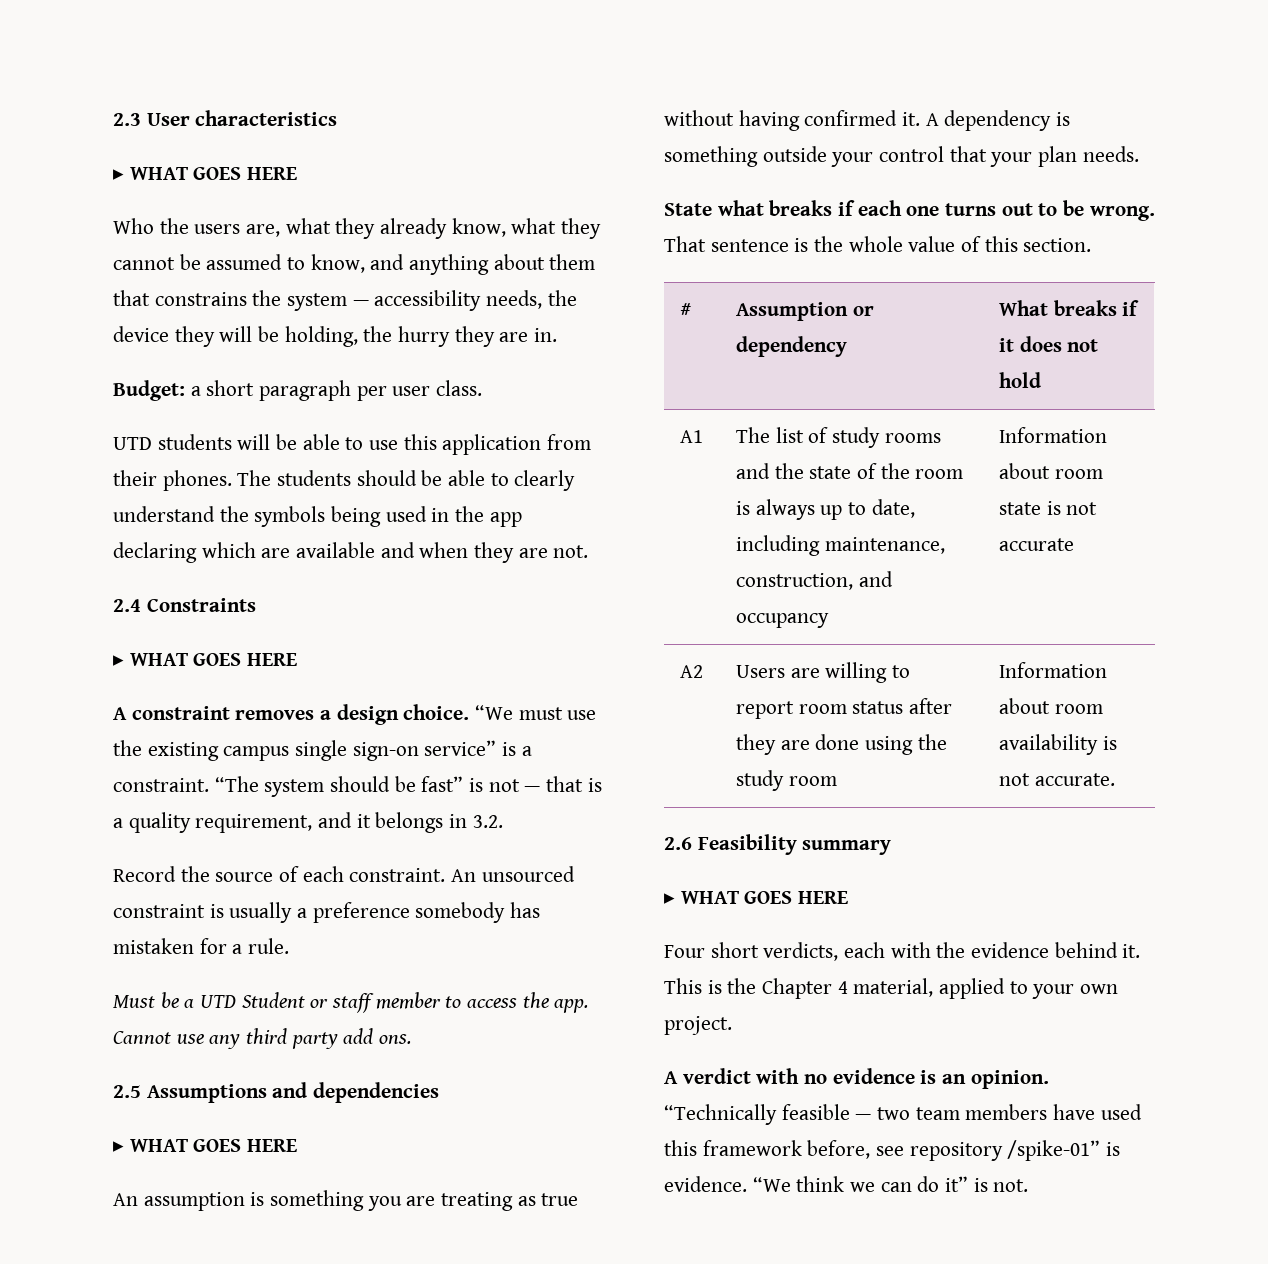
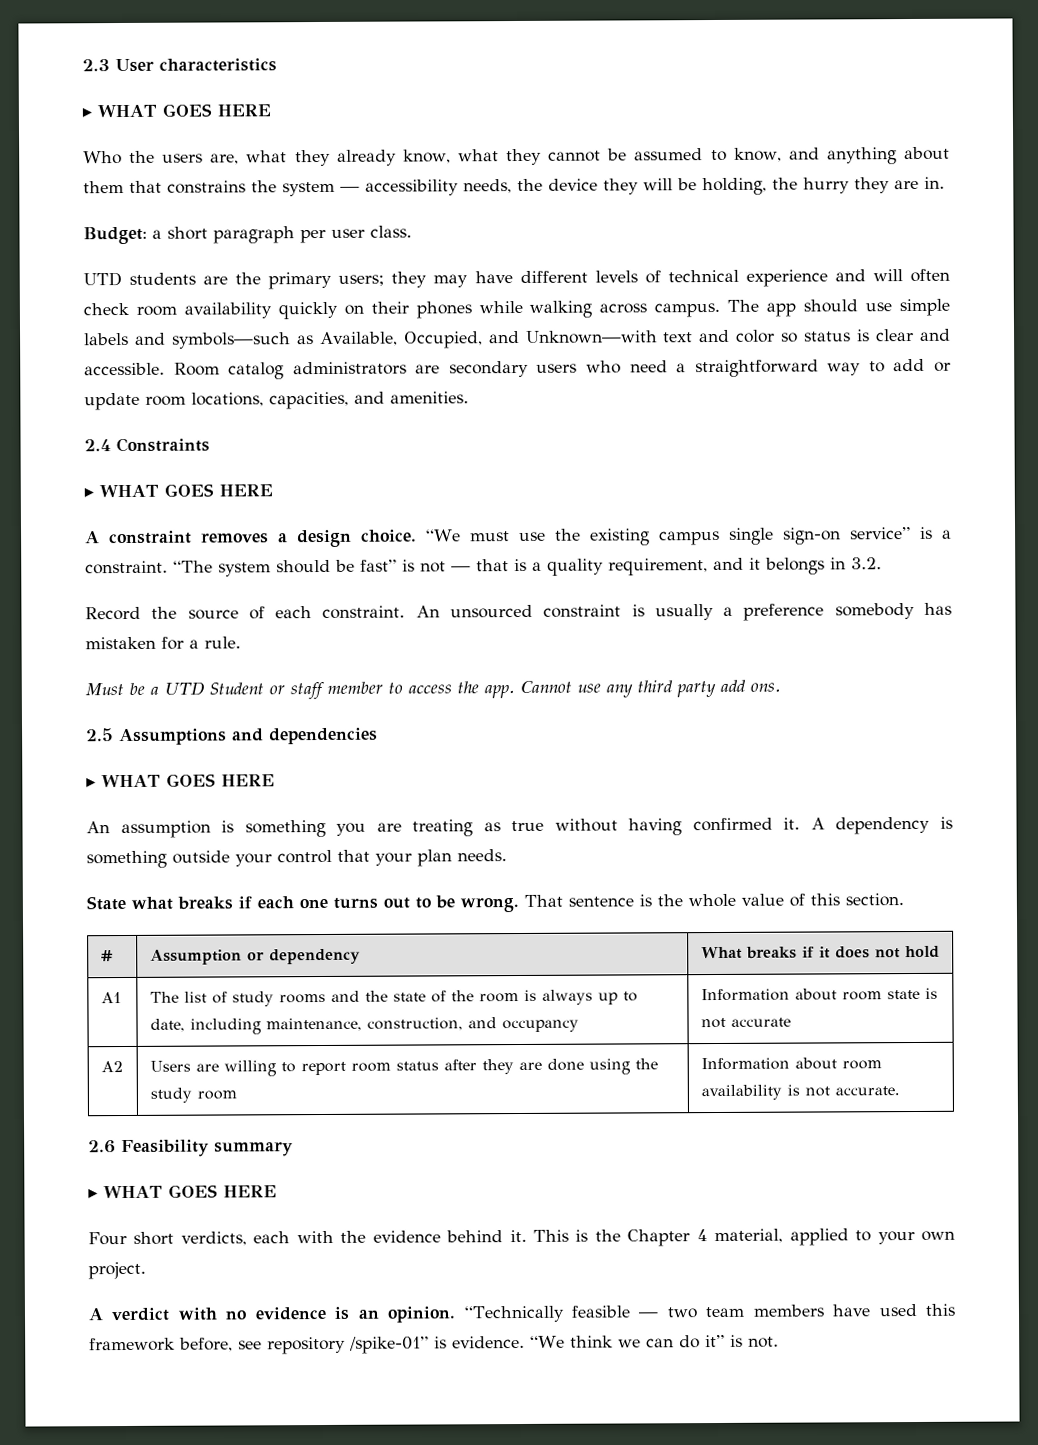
- UTD students will be able to use this application from their phones. The students should be able to clearly understand the symbols being used in the app declaring which are available and when they are not.
+ UTD students are the primary users; they may have different levels of technical experience and will often check room availability quickly on their phones while walking across campus. The app should use simple labels and symbols—such as Available, Occupied, and Unknown—with text and color so status is clear and accessible. Room catalog administrators are secondary users who need a straightforward way to add or update room locations, capacities, and amenities.

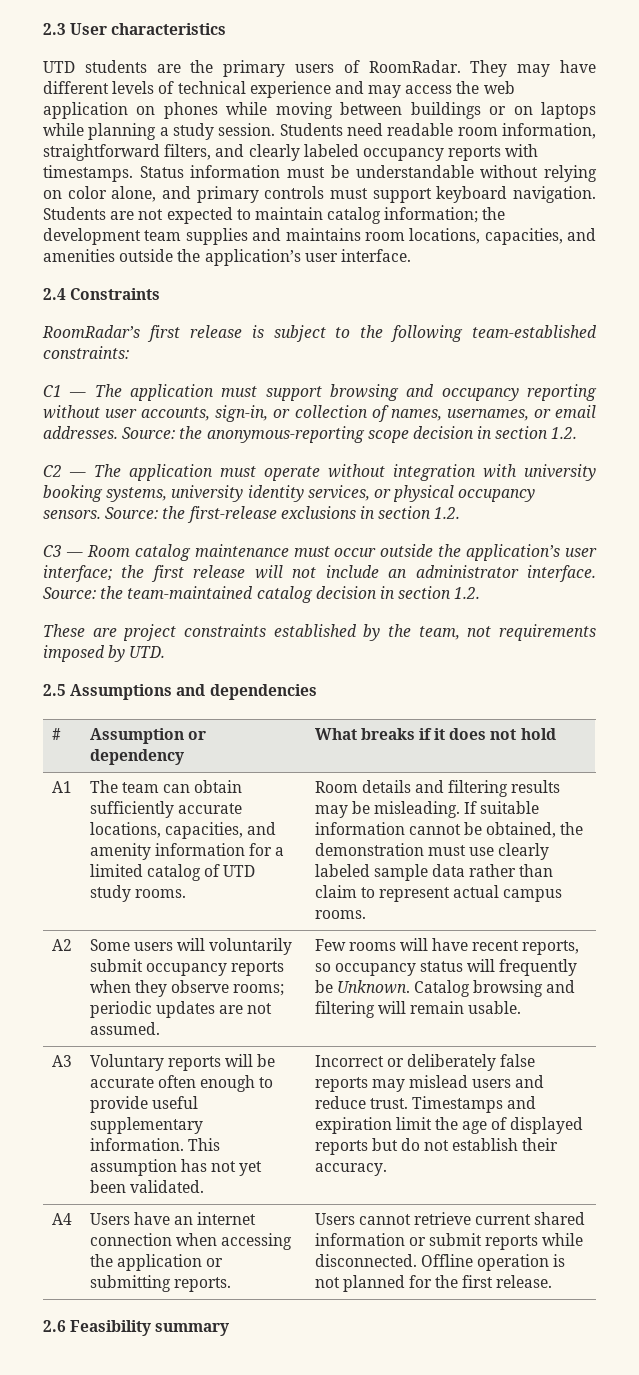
  2.3 User characteristics
- ▸ WHAT GOES HERE
- Who the users are, what they already know, what they cannot be assumed to know, and anything about them that constrains the system — accessibility needs, the device they will be holding, the hurry they are in.
- Budget: a short paragraph per user class.
- UTD students are the primary users; they may have different levels of technical experience and will often check room availability quickly on their phones while walking across campus. The app should use simple labels and symbols—such as Available, Occupied, and Unknown—with text and color so status is clear and accessible. Room catalog administrators are secondary users who need a straightforward way to add or update room locations, capacities, and amenities.
+ UTD students are the primary users of RoomRadar. They may have different levels of technical experience and may access the web application on phones while moving between buildings or on laptops while planning a study session. Students need readable room information, straightforward filters, and clearly labeled occupancy reports with timestamps. Status information must be understandable without relying on color alone, and primary controls must support keyboard navigation. Students are not expected to maintain catalog information; the development team supplies and maintains room locations, capacities, and amenities outside the application’s user interface.
  2.4 Constraints
- ▸ WHAT GOES HERE
- A constraint removes a design choice. “We must use the existing campus single sign-on service” is a constraint. “The system should be fast” is not — that is a quality requirement, and it belongs in 3.2.
- Record the source of each constraint. An unsourced constraint is usually a preference somebody has mistaken for a rule.
- Must be a UTD Student or staff member to access the app. Cannot use any third party add ons.
+ RoomRadar’s first release is subject to the following team-established constraints:
+ C1 — The application must support browsing and occupancy reporting without user accounts, sign-in, or collection of names, usernames, or email addresses. Source: the anonymous-reporting scope decision in section 1.2.
+ C2 — The application must operate without integration with university booking systems, university identity services, or physical occupancy sensors. Source: the first-release exclusions in section 1.2.
+ C3 — Room catalog maintenance must occur outside the application’s user interface; the first release will not include an administrator interface. Source: the team-maintained catalog decision in section 1.2.
+ These are project constraints established by the team, not requirements imposed by UTD.
  2.5 Assumptions and dependencies
- ▸ WHAT GOES HERE
- An assumption is something you are treating as true without having confirmed it. A dependency is something outside your control that your plan needs.
- State what breaks if each one turns out to be wrong. That sentence is the whole value of this section.
- The list of study rooms and the state of the room is always up to date, including maintenance, construction, and occupancy | Information about room state is not accurate
- A2 | Users are willing to report room status after they are done using the study room | Information about room availability is not accurate.
+ The team can obtain sufficiently accurate locations, capacities, and amenity information for a limited catalog of UTD study rooms. | Room details and filtering results may be misleading. If suitable information cannot be obtained, the demonstration must use clearly labeled sample data rather than claim to represent actual campus rooms.
+ A2 | Some users will voluntarily submit occupancy reports when they observe rooms; periodic updates are not assumed. | Few rooms will have recent reports, so occupancy status will frequently be Unknown. Catalog browsing and filtering will remain usable.
+ A3 | Voluntary reports will be accurate often enough to provide useful supplementary information. This assumption has not yet been validated. | Incorrect or deliberately false reports may mislead users and reduce trust. Timestamps and expiration limit the age of displayed reports but do not establish their accuracy.
+ A4 | Users have an internet connection when accessing the application or submitting reports. | Users cannot retrieve current shared information or submit reports while disconnected. Offline operation is not planned for the first release.
  2.6 Feasibility summary
- ▸ WHAT GOES HERE
- Four short verdicts, each with the evidence behind it. This is the Chapter 4 material, applied to your own project.
- A verdict with no evidence is an opinion. “Technically feasible — two team members have used this framework before, see repository /spike-01” is evidence. “We think we can do it” is not.

